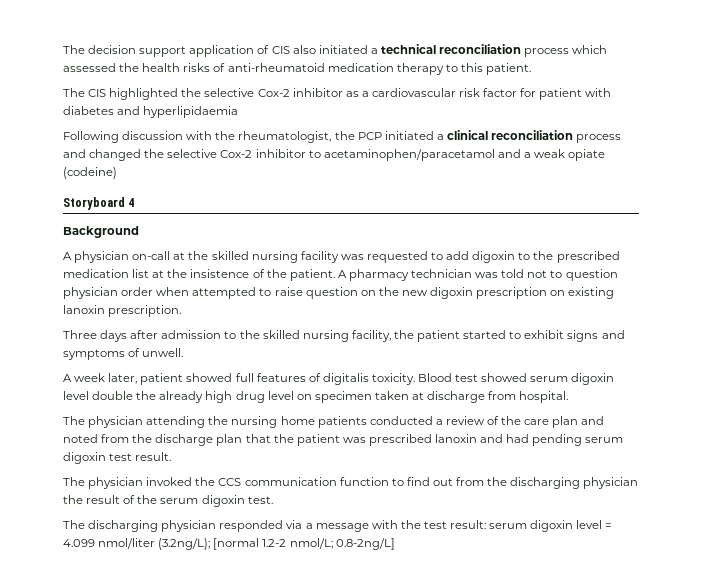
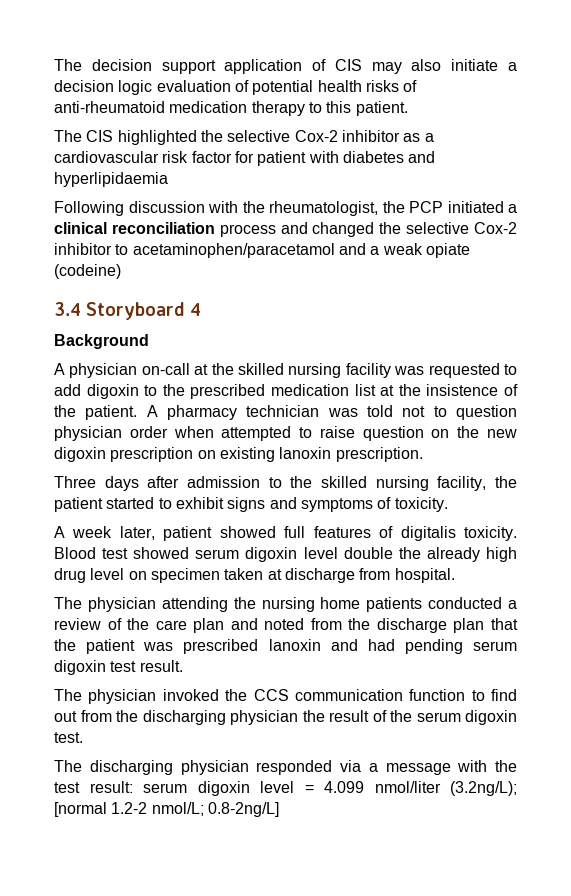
- The decision support application of CIS also initiated a technical reconciliation process which assessed the health risks of anti-rheumatoid medication therapy to this patient.
+ The decision support application of CIS may also initiate a decision logic evaluation of potential health risks of anti-rheumatoid medication therapy to this patient.
- Storyboard 4
+ 3.4 Storyboard 4
- Three days after admission to the skilled nursing facility, the patient started to exhibit signs and symptoms of unwell.
+ Three days after admission to the skilled nursing facility, the patient started to exhibit signs and symptoms of toxicity.

